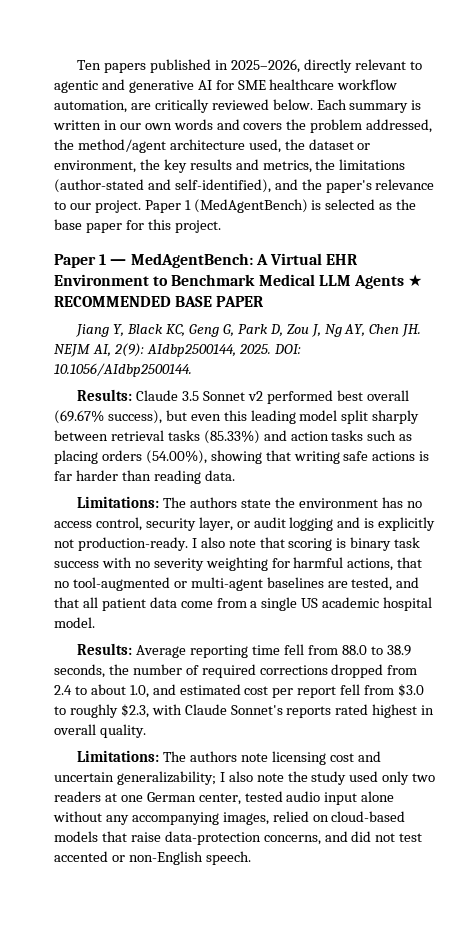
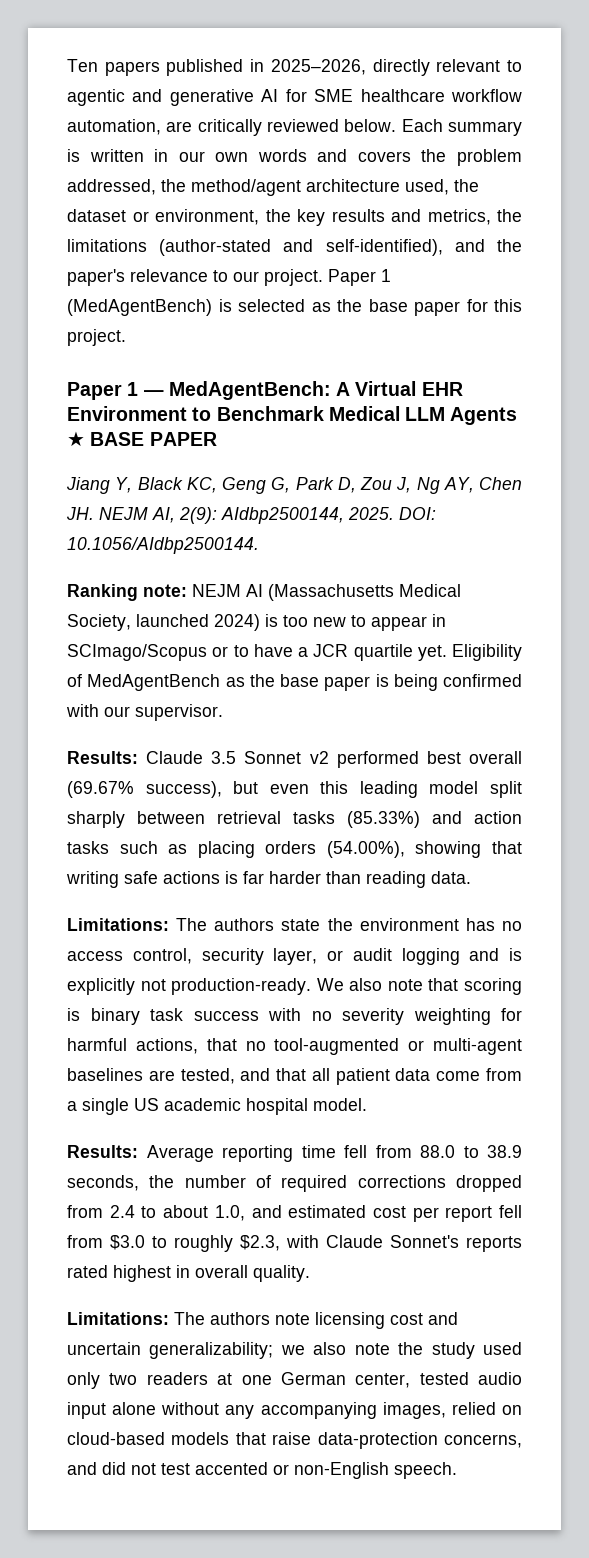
- Paper 1 — MedAgentBench: A Virtual EHR Environment to Benchmark Medical LLM Agents ★ RECOMMENDED BASE PAPER
+ Paper 1 — MedAgentBench: A Virtual EHR Environment to Benchmark Medical LLM Agents ★ BASE PAPER
+ Ranking note: NEJM AI (Massachusetts Medical Society, launched 2024) is too new to appear in SCImago/Scopus or to have a JCR quartile yet. Eligibility of MedAgentBench as the base paper is being confirmed with our supervisor.
- I also note that scoring is binary task success with no severity weighting for harmful actions, that no tool-augmented or multi-agent baselines are tested, and that all patient data come from a single US academic hospital model.
+ We also note that scoring is binary task success with no severity weighting for harmful actions, that no tool-augmented or multi-agent baselines are tested, and that all patient data come from a single US academic hospital model.
- Limitations: The authors note licensing cost and uncertain generalizability; I also note the study used only two readers at one German center, tested audio input alone without any accompanying images, relied on cloud-based models that raise data-protection concerns, and did not test accented or non-English speech.
+ Limitations: The authors note licensing cost and uncertain generalizability; we also note the study used only two readers at one German center, tested audio input alone without any accompanying images, relied on cloud-based models that raise data-protection concerns, and did not test accented or non-English speech.

